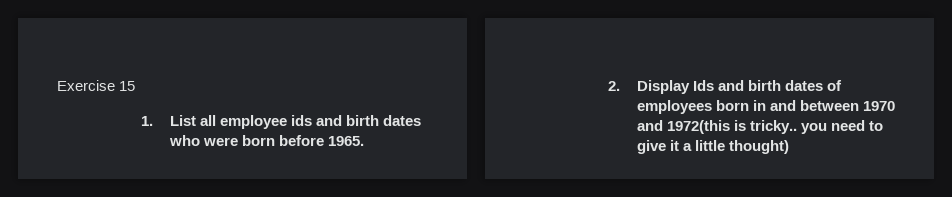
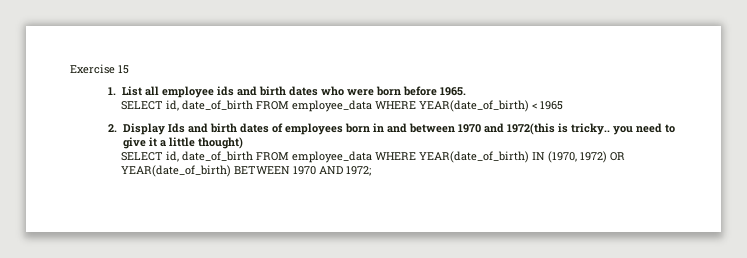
+ SELECT id, date_of_birth FROM employee_data WHERE YEAR(date_of_birth) < 1965
+ SELECT id, date_of_birth FROM employee_data WHERE YEAR(date_of_birth) IN (1970, 1972) OR YEAR(date_of_birth) BETWEEN 1970 AND 1972;

